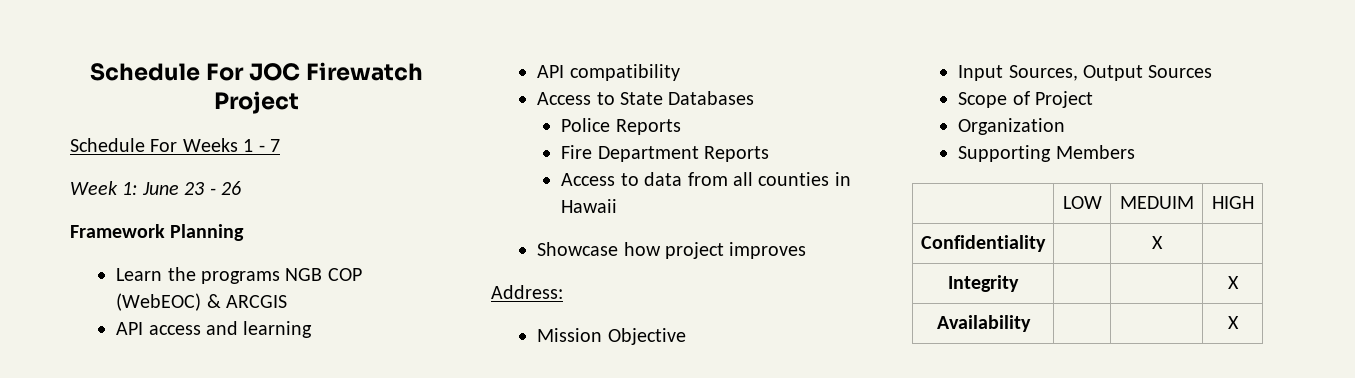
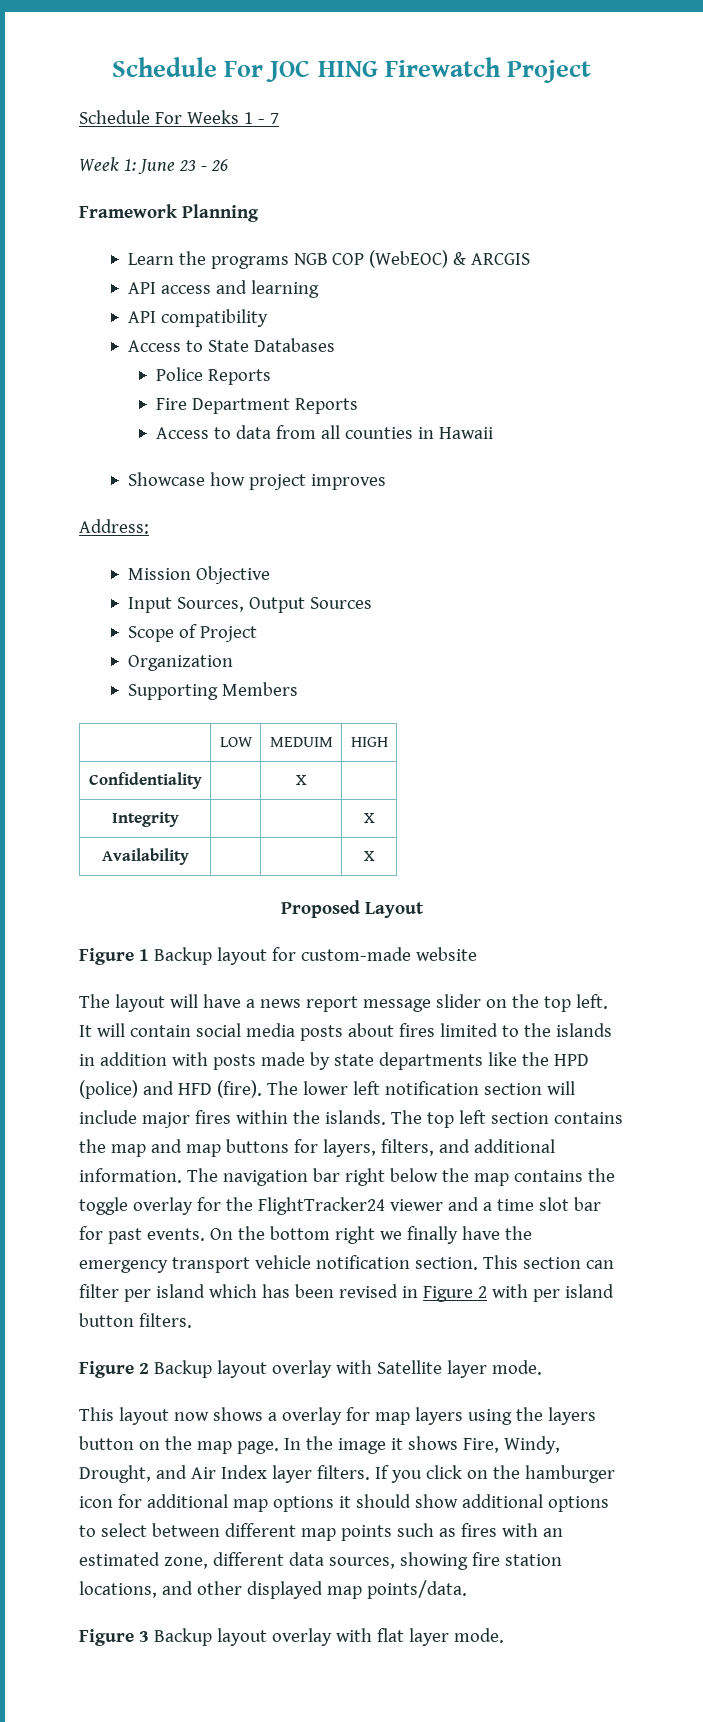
- Schedule For JOC Firewatch Project
+ Schedule For JOC HING Firewatch Project
+ Proposed Layout
+ Figure 1 Backup layout for custom-made website
+ The layout will have a news report message slider on the top left. It will contain social media posts about fires limited to the islands in addition with posts made by state departments like the HPD (police) and HFD (fire). The lower left notification section will include major fires within the islands. The top left section contains the map and map buttons for layers, filters, and additional information. The navigation bar right below the map contains the toggle overlay for the FlightTracker24 viewer and a time slot bar for past events. On the bottom right we finally have the emergency transport vehicle notification section. This section can filter per island which has been revised in Figure 2 with per island button filters.
+ Figure 2 Backup layout overlay with Satellite layer mode.
+ This layout now shows a overlay for map layers using the layers button on the map page. In the image it shows Fire, Windy, Drought, and Air Index layer filters. If you click on the hamburger icon for additional map options it should show additional options to select between different map points such as fires with an estimated zone, different data sources, showing fire station locations, and other displayed map points/data.
+ Figure 3 Backup layout overlay with flat layer mode.

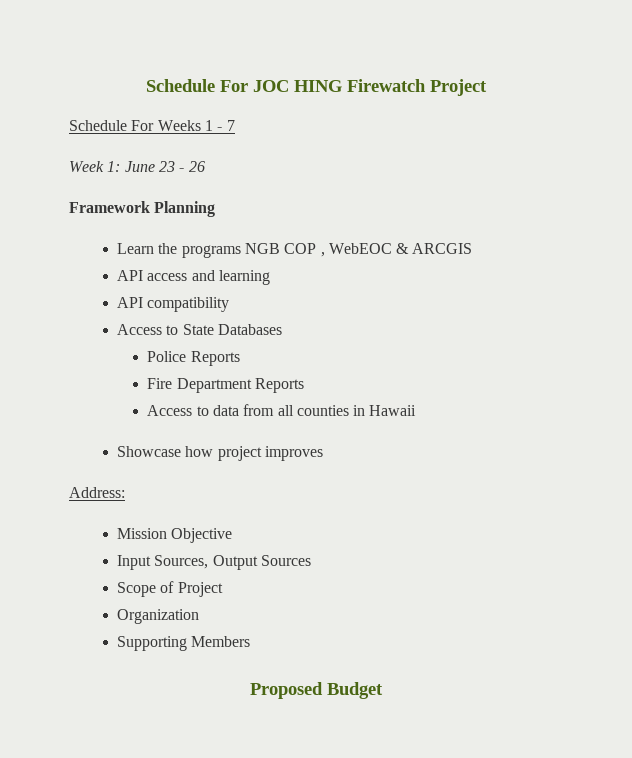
- Learn the programs NGB COP (WebEOC) & ARCGIS
+ Learn the programs NGB COP , WebEOC & ARCGIS
- | LOW | MEDUIM | HIGH
- Confidentiality | | X |
- Integrity | | | X
- Availability | | | X
- Proposed Layout
- Figure 1 Backup layout for custom-made website
- The layout will have a news report message slider on the top left. It will contain social media posts about fires limited to the islands in addition with posts made by state departments like the HPD (police) and HFD (fire). The lower left notification section will include major fires within the islands. The top left section contains the map and map buttons for layers, filters, and additional information. The navigation bar right below the map contains the toggle overlay for the FlightTracker24 viewer and a time slot bar for past events. On the bottom right we finally have the emergency transport vehicle notification section. This section can filter per island which has been revised in Figure 2 with per island button filters.
- Figure 2 Backup layout overlay with Satellite layer mode.
- This layout now shows a overlay for map layers using the layers button on the map page. In the image it shows Fire, Windy, Drought, and Air Index layer filters. If you click on the hamburger icon for additional map options it should show additional options to select between different map points such as fires with an estimated zone, different data sources, showing fire station locations, and other displayed map points/data.
- Figure 3 Backup layout overlay with flat layer mode.
+ Proposed Budget

